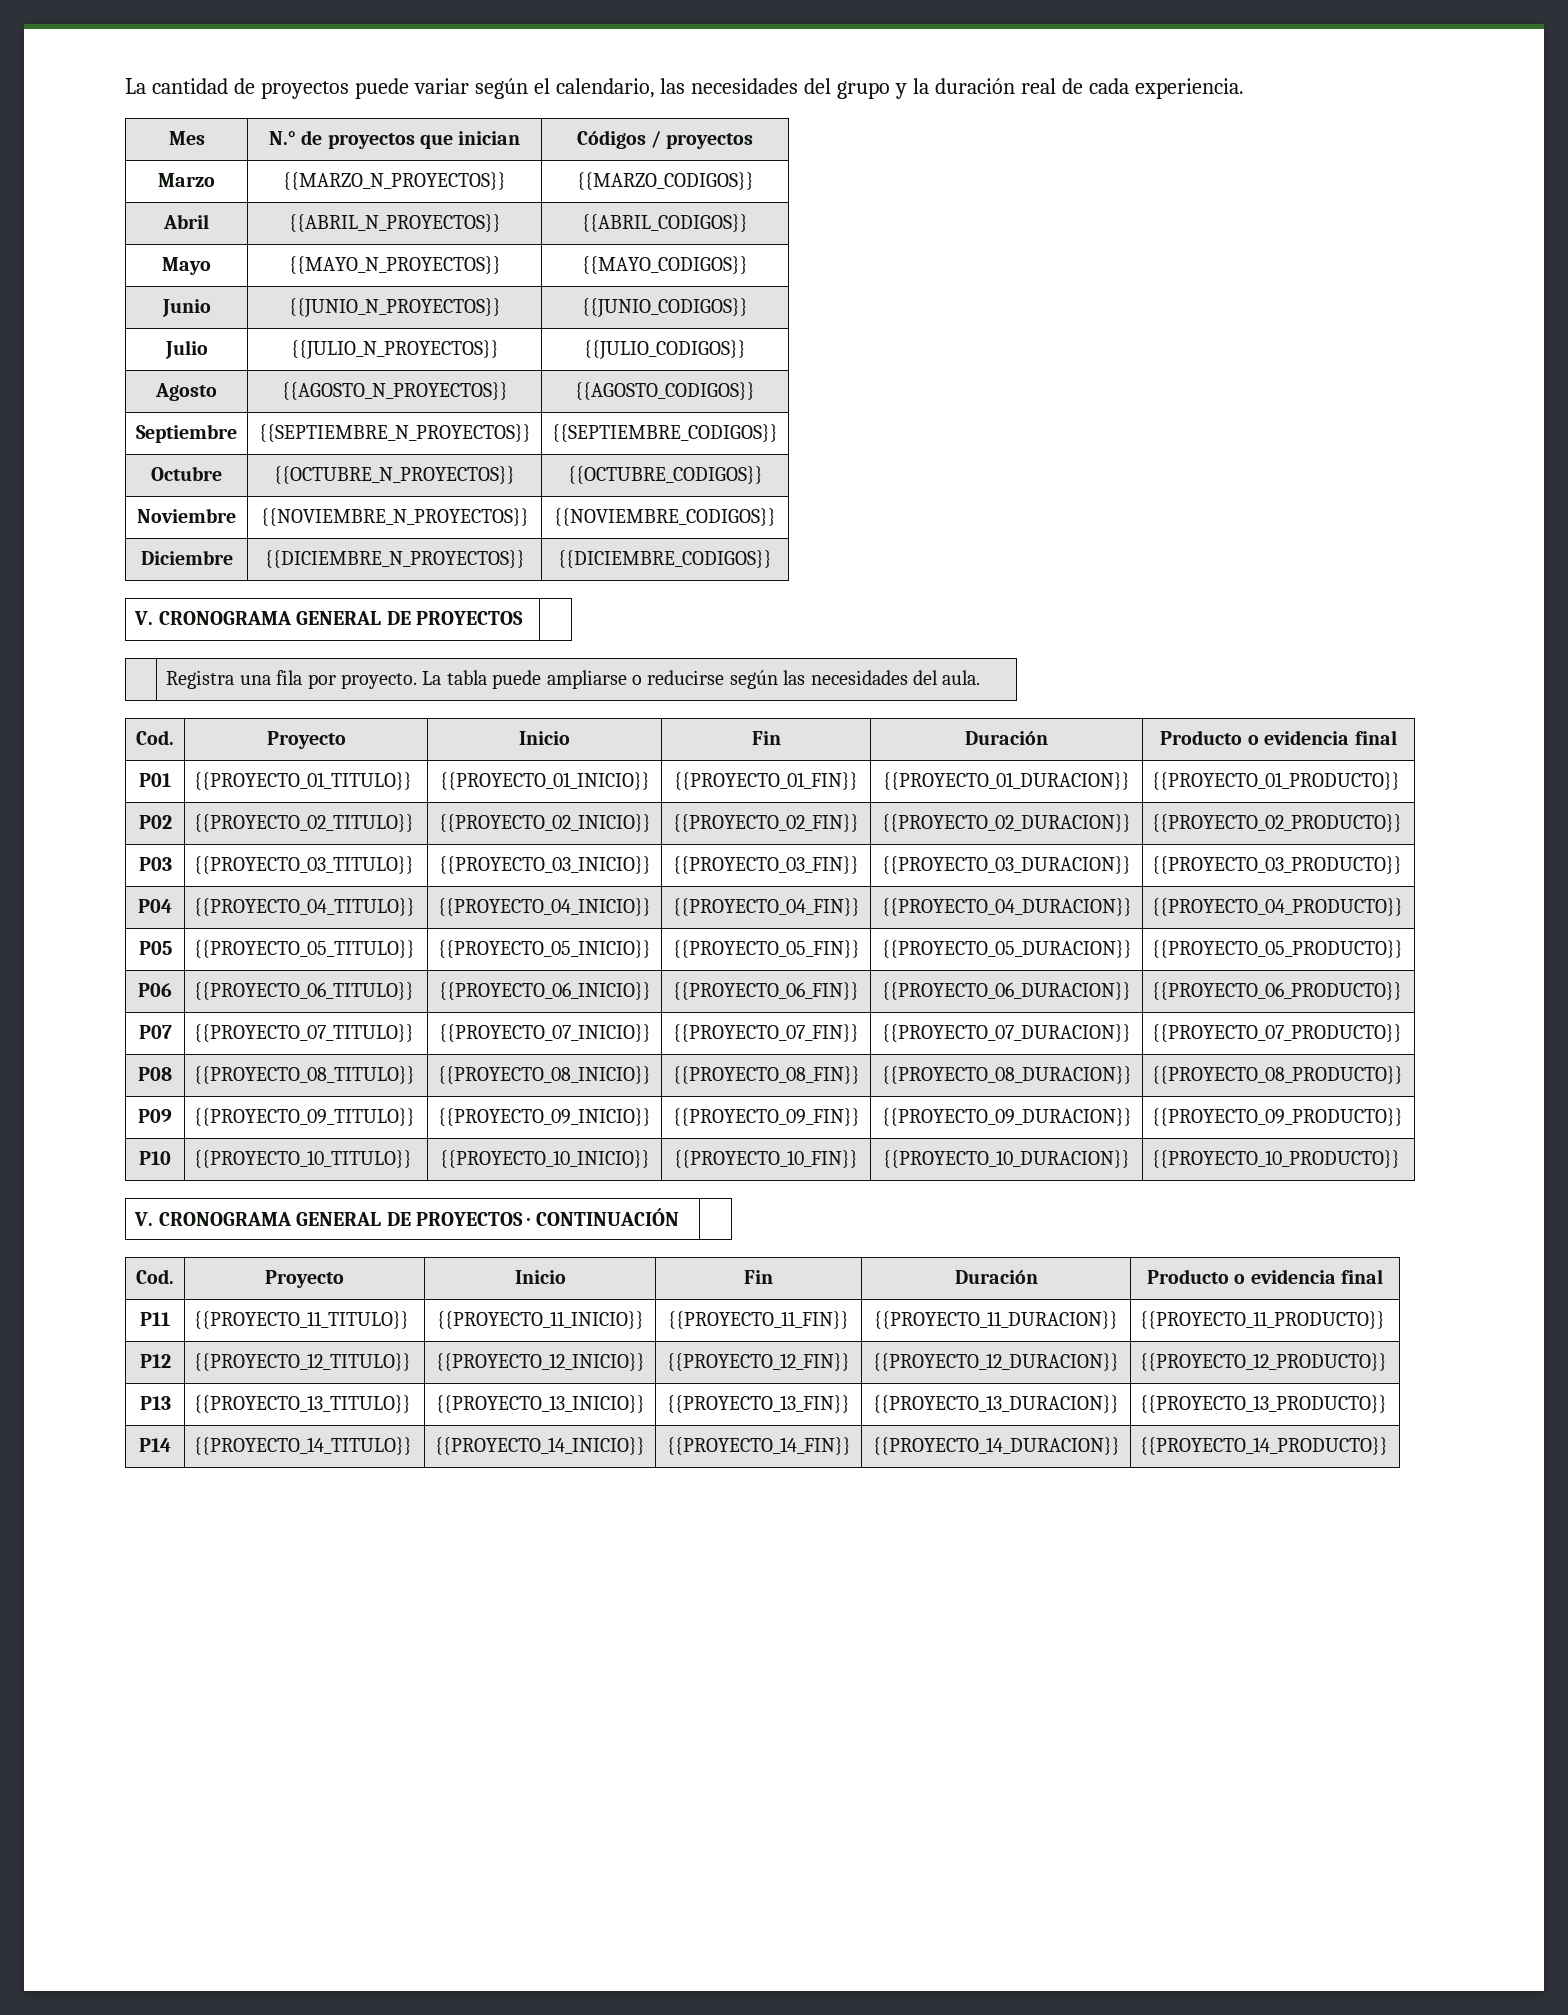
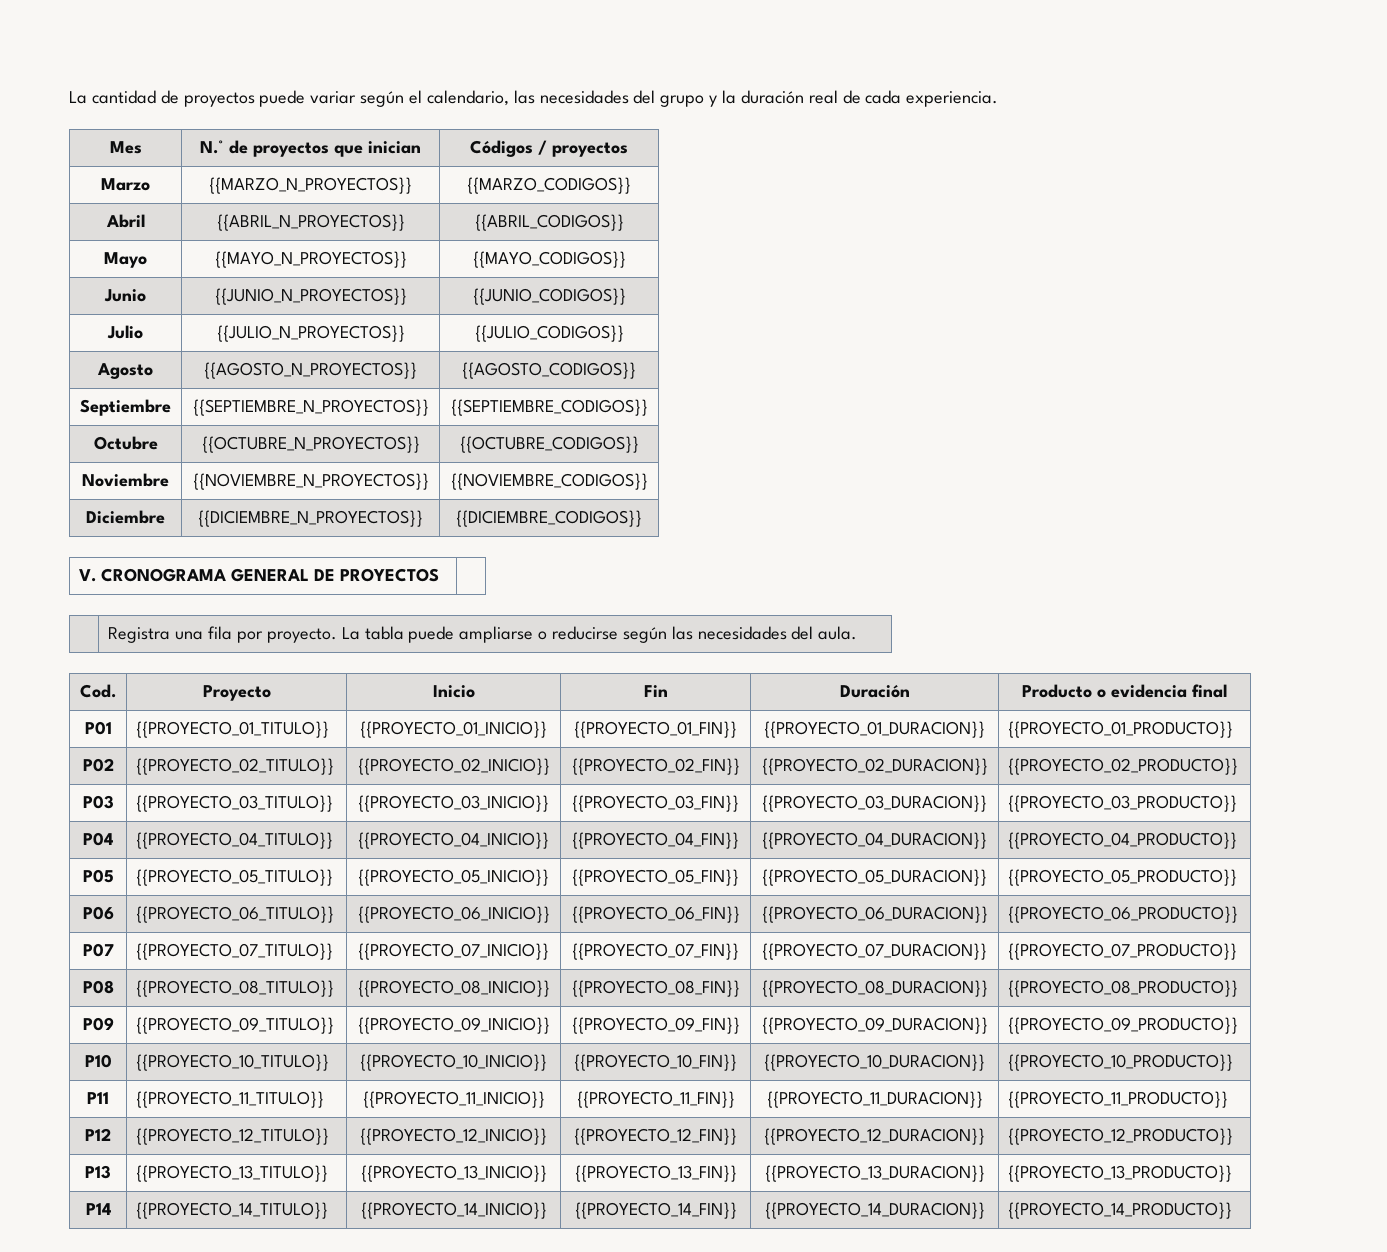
- V. CRONOGRAMA GENERAL DE PROYECTOS · CONTINUACIÓN |
- Cod. | Proyecto | Inicio | Fin | Duración | Producto o evidencia final

